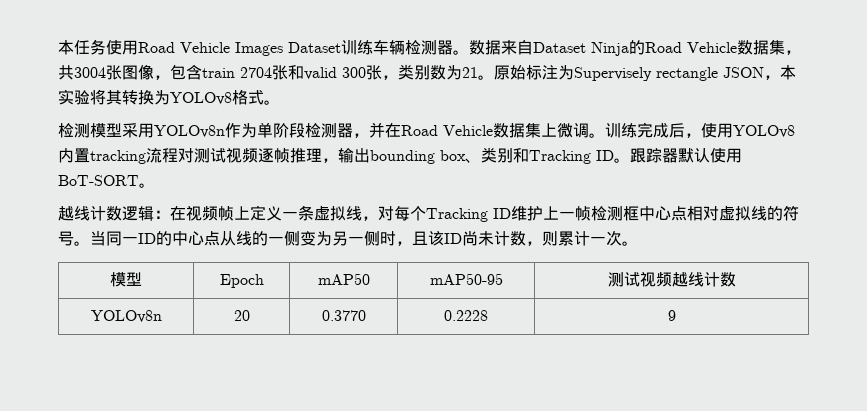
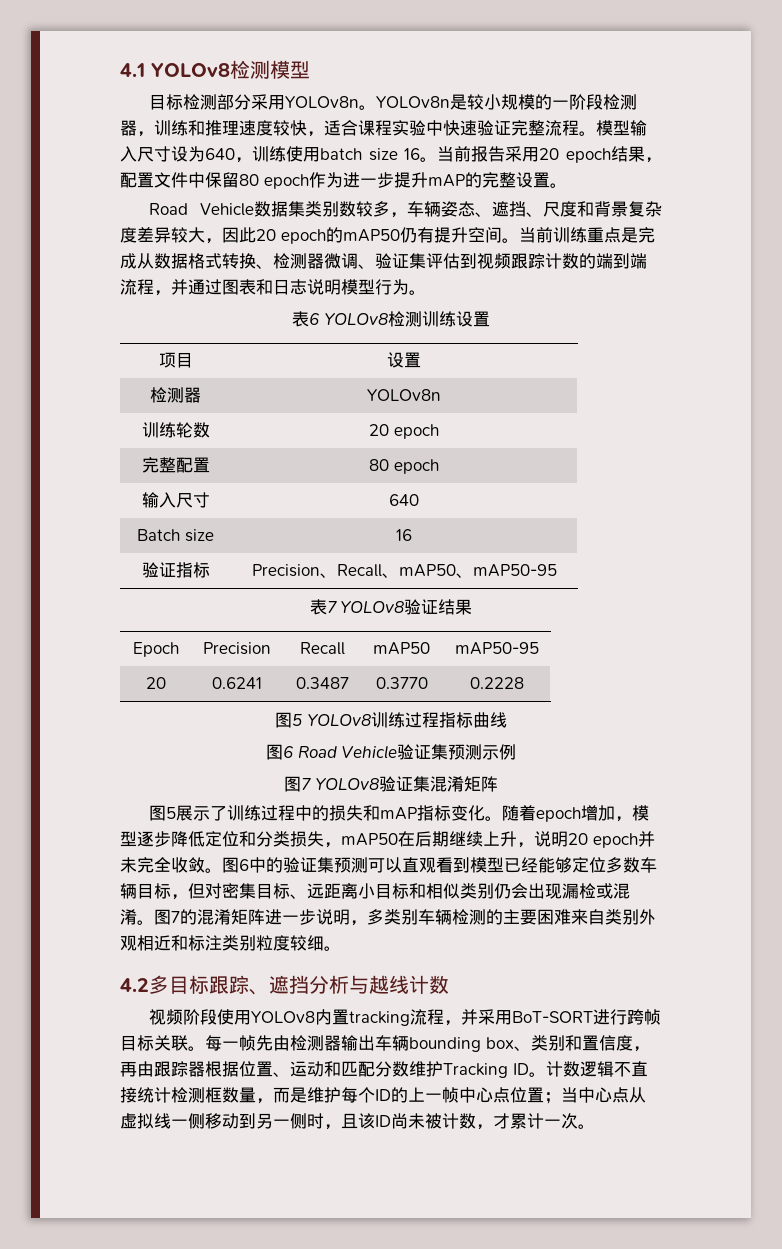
- 本任务使用Road Vehicle Images Dataset训练车辆检测器。数据来自Dataset Ninja的Road Vehicle数据集，共3004张图像，包含train 2704张和valid 300张，类别数为21。原始标注为Supervisely rectangle JSON，本实验将其转换为YOLOv8格式。
- 检测模型采用YOLOv8n作为单阶段检测器，并在Road Vehicle数据集上微调。训练完成后，使用YOLOv8内置tracking流程对测试视频逐帧推理，输出bounding box、类别和Tracking ID。跟踪器默认使用BoT-SORT。
- 越线计数逻辑：在视频帧上定义一条虚拟线，对每个Tracking ID维护上一帧检测框中心点相对虚拟线的符号。当同一ID的中心点从线的一侧变为另一侧时，且该ID尚未计数，则累计一次。
+ 4.1 YOLOv8检测模型
+ 目标检测部分采用YOLOv8n。YOLOv8n是较小规模的一阶段检测器，训练和推理速度较快，适合课程实验中快速验证完整流程。模型输入尺寸设为640，训练使用batch size 16。当前报告采用20 epoch结果，配置文件中保留80 epoch作为进一步提升mAP的完整设置。
+ Road Vehicle数据集类别数较多，车辆姿态、遮挡、尺度和背景复杂度差异较大，因此20 epoch的mAP50仍有提升空间。当前训练重点是完成从数据格式转换、检测器微调、验证集评估到视频跟踪计数的端到端流程，并通过图表和日志说明模型行为。
+ 表6 YOLOv8检测训练设置
+ 项目 | 设置
+ 检测器 | YOLOv8n
+ 训练轮数 | 20 epoch
+ 完整配置 | 80 epoch
+ 输入尺寸 | 640
+ Batch size | 16
+ 验证指标 | Precision、Recall、mAP50、mAP50-95
+ 表7 YOLOv8验证结果
+ Epoch | Precision | Recall | mAP50 | mAP50-95
+ 20 | 0.6241 | 0.3487 | 0.3770 | 0.2228
+ 图5 YOLOv8训练过程指标曲线
+ 图6 Road Vehicle验证集预测示例
+ 图7 YOLOv8验证集混淆矩阵
+ 图5展示了训练过程中的损失和mAP指标变化。随着epoch增加，模型逐步降低定位和分类损失，mAP50在后期继续上升，说明20 epoch并未完全收敛。图6中的验证集预测可以直观看到模型已经能够定位多数车辆目标，但对密集目标、远距离小目标和相似类别仍会出现漏检或混淆。图7的混淆矩阵进一步说明，多类别车辆检测的主要困难来自类别外观相近和标注类别粒度较细。
+ 4.2多目标跟踪、遮挡分析与越线计数
+ 视频阶段使用YOLOv8内置tracking流程，并采用BoT-SORT进行跨帧目标关联。每一帧先由检测器输出车辆bounding box、类别和置信度，再由跟踪器根据位置、运动和匹配分数维护Tracking ID。计数逻辑不直接统计检测框数量，而是维护每个ID的上一帧中心点位置；当中心点从虚拟线一侧移动到另一侧时，且该ID尚未被计数，才累计一次。
- 模型 | Epoch | mAP50 | mAP50-95 | 测试视频越线计数
- YOLOv8n | 20 | 0.3770 | 0.2228 | 9

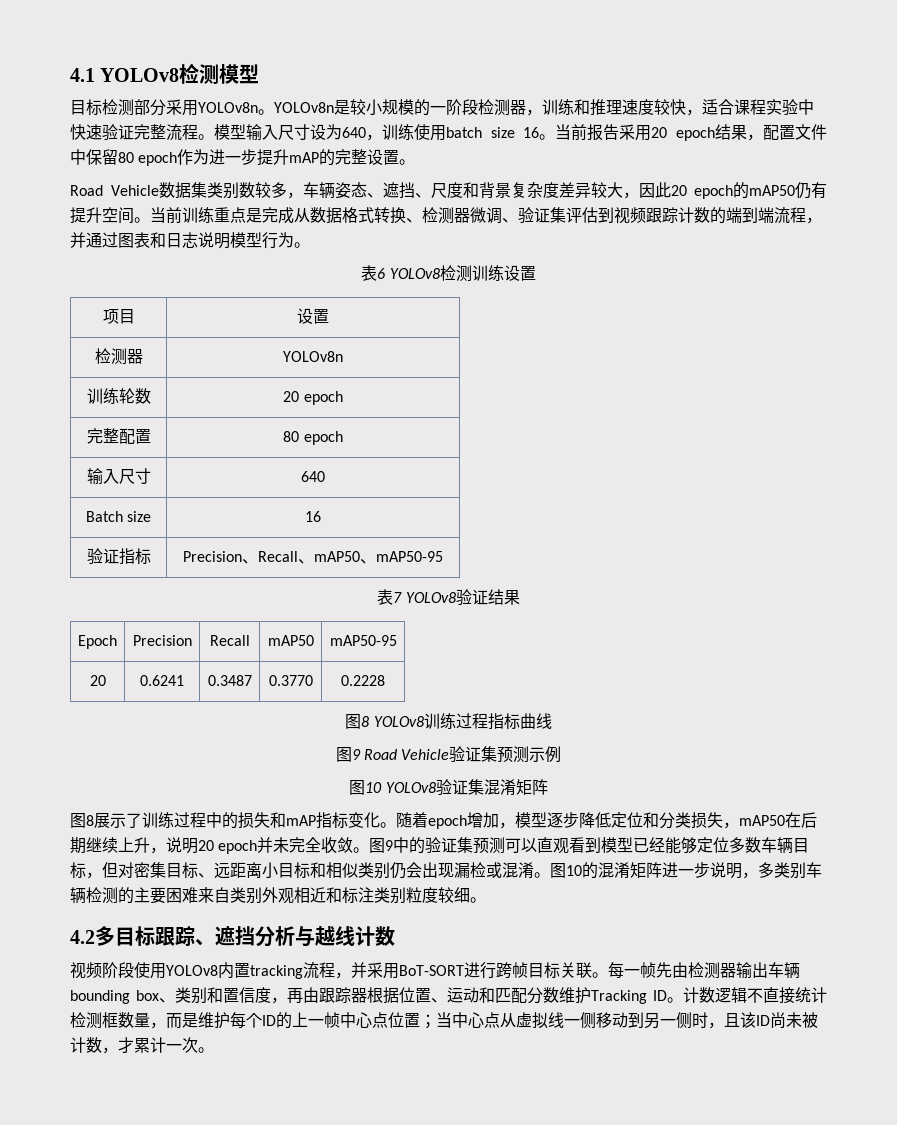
- 图5 YOLOv8训练过程指标曲线
+ 图8 YOLOv8训练过程指标曲线
- 图6 Road Vehicle验证集预测示例
+ 图9 Road Vehicle验证集预测示例
- 图7 YOLOv8验证集混淆矩阵
+ 图10 YOLOv8验证集混淆矩阵
- 图5展示了训练过程中的损失和mAP指标变化。
+ 图8展示了训练过程中的损失和mAP指标变化。
- 图6中的验证集预测可以直观看到模型已经能够定位多数车辆目标，但对密集目标、远距离小目标和相似类别仍会出现漏检或混淆。
+ 图9中的验证集预测可以直观看到模型已经能够定位多数车辆目标，但对密集目标、远距离小目标和相似类别仍会出现漏检或混淆。
- 图7的混淆矩阵进一步说明，多类别车辆检测的主要困难来自类别外观相近和标注类别粒度较细。
+ 图10的混淆矩阵进一步说明，多类别车辆检测的主要困难来自类别外观相近和标注类别粒度较细。

